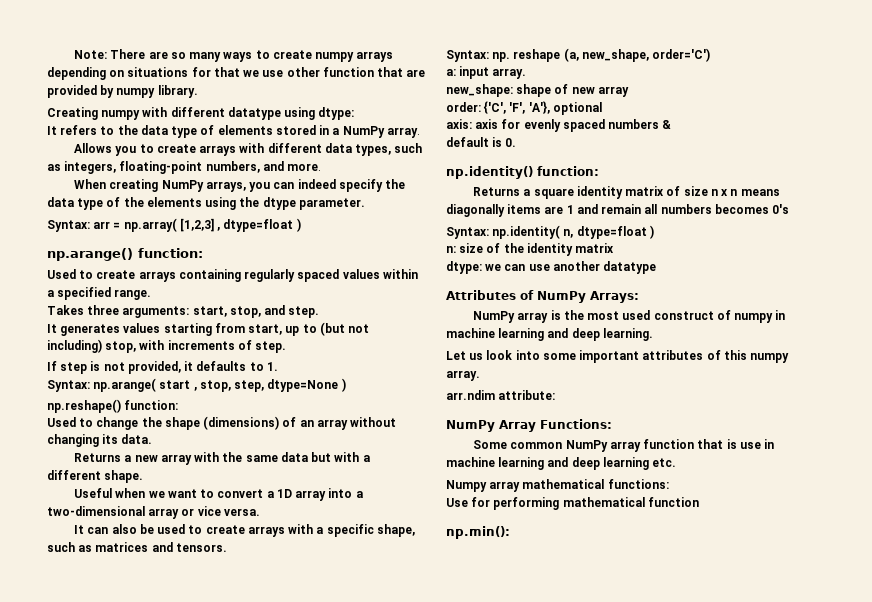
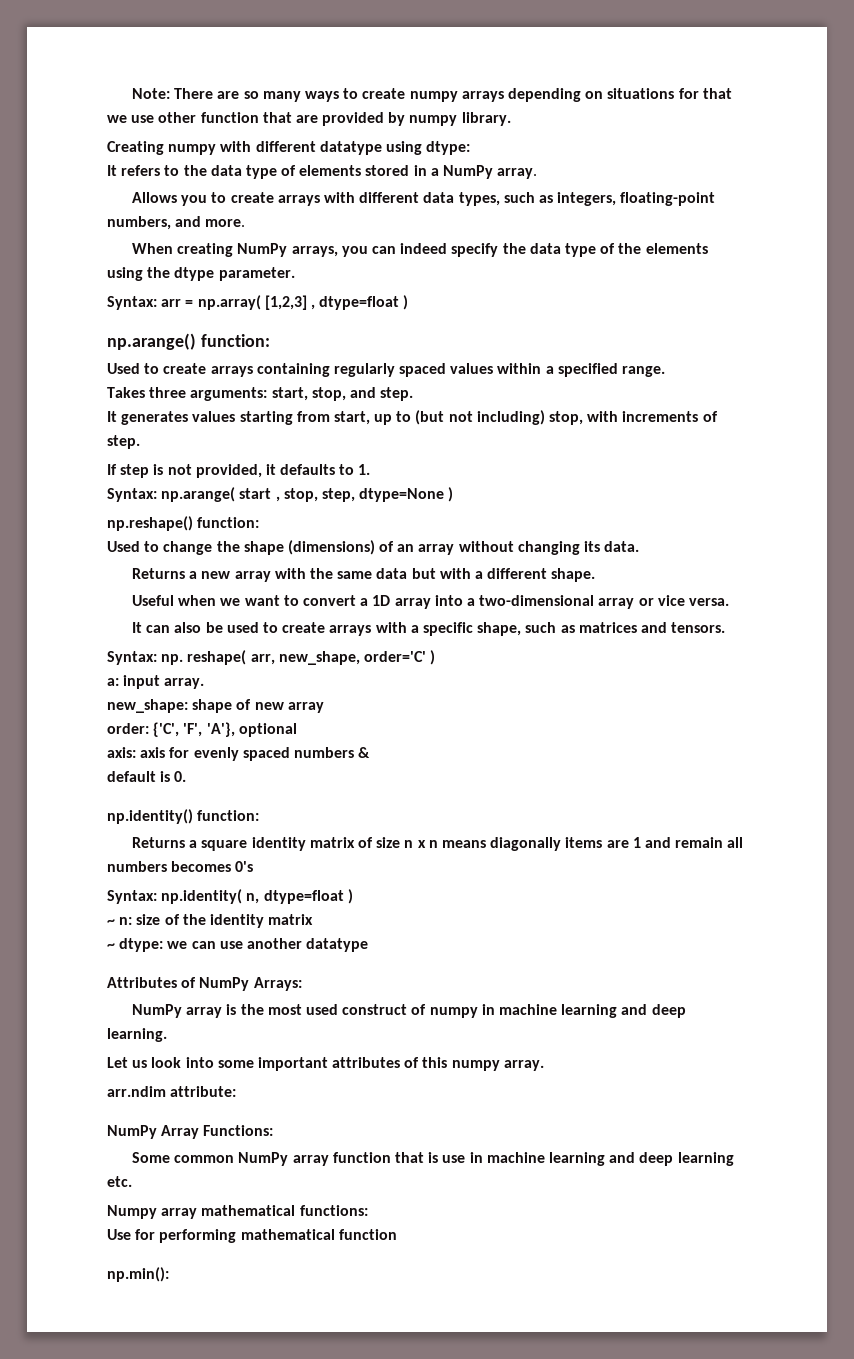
- Syntax: np. reshape (a, new_shape, order='C')
+ Syntax: np. reshape( arr, new_shape, order='C' )
- n: size of the identity matrix
+ ~ n: size of the identity matrix
- dtype: we can use another datatype
+ ~ dtype: we can use another datatype

